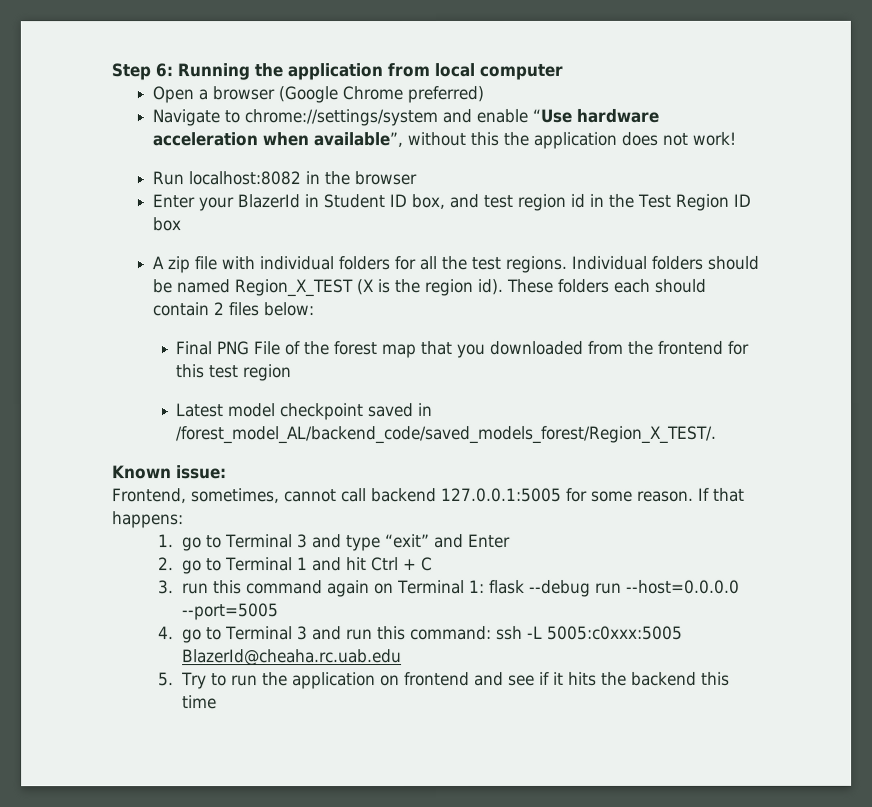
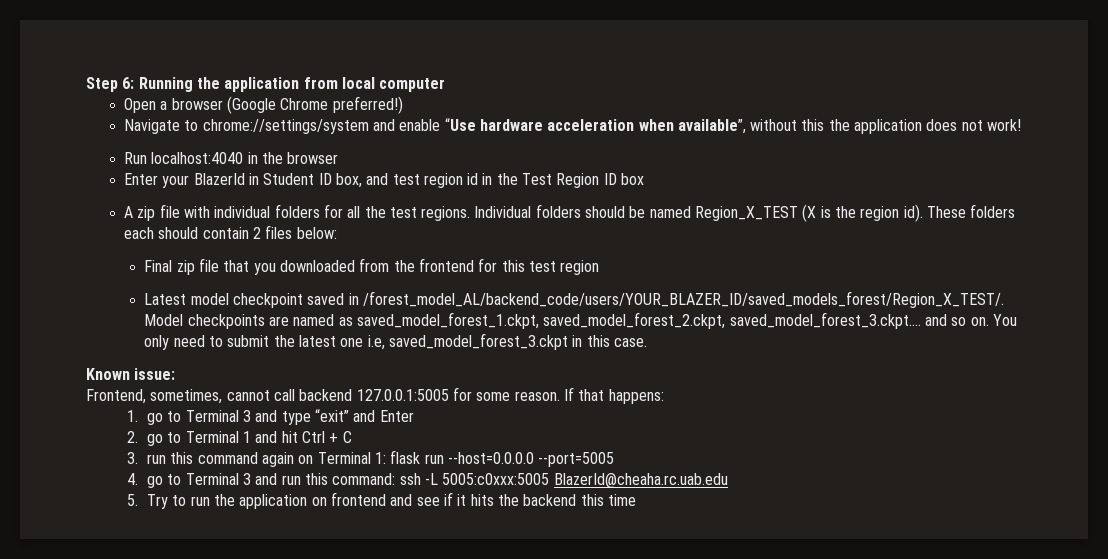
- Open a browser (Google Chrome preferred)
+ Open a browser (Google Chrome preferred!)
- Run localhost:8082 in the browser
+ Run localhost:4040 in the browser
- Final PNG File of the forest map that you downloaded from the frontend for this test region
+ Final zip file that you downloaded from the frontend for this test region
- Latest model checkpoint saved in /forest_model_AL/backend_code/saved_models_forest/Region_X_TEST/.
+ Latest model checkpoint saved in /forest_model_AL/backend_code/users/YOUR_BLAZER_ID/saved_models_forest/Region_X_TEST/. Model checkpoints are named as saved_model_forest_1.ckpt, saved_model_forest_2.ckpt, saved_model_forest_3.ckpt…. and so on. You only need to submit the latest one i.e, saved_model_forest_3.ckpt in this case.
- 3. run this command again on Terminal 1: flask --debug run --host=0.0.0.0 --port=5005
+ 3. run this command again on Terminal 1: flask run --host=0.0.0.0 --port=5005

